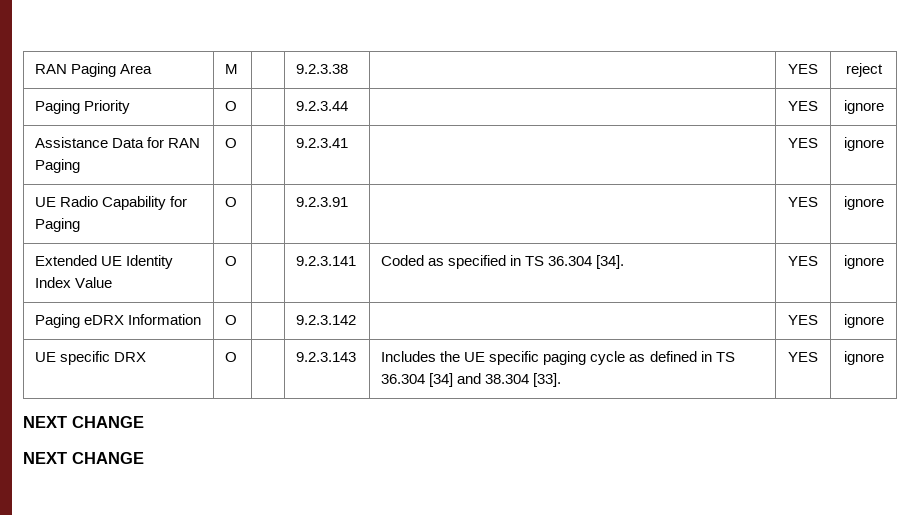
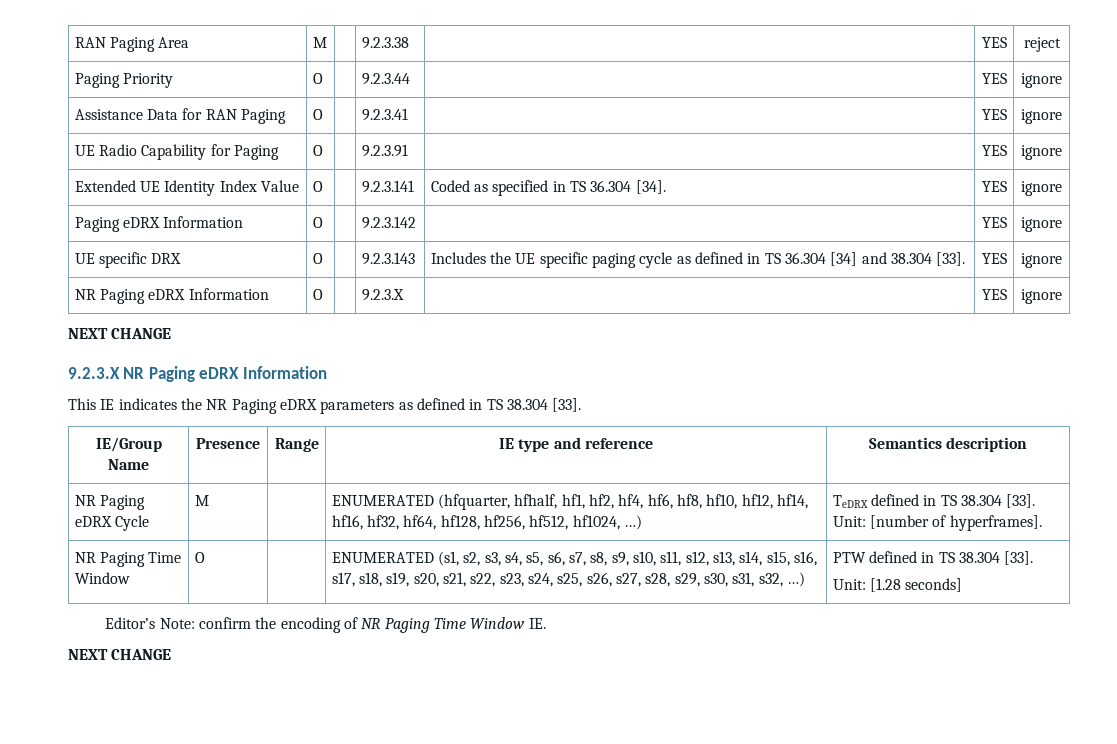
  UE specific DRX | O | | 9.2.3.143 | Includes the UE specific paging cycle as defined in TS 36.304 [34] and 38.304 [33]. | YES | ignore
+ NR Paging eDRX Information | O | | 9.2.3.X | | YES | ignore
  NEXT CHANGE
+ 9.2.3.X NR Paging eDRX Information
+ This IE indicates the NR Paging eDRX parameters as defined in TS 38.304 [33].
+ IE/Group Name | Presence | Range | IE type and reference | Semantics description
+ NR Paging eDRX Cycle | M | | ENUMERATED (hfquarter, hfhalf, hf1, hf2, hf4, hf6, hf8, hf10, hf12, hf14, hf16, hf32, hf64, hf128, hf256, hf512, hf1024, …) | TeDRX defined in TS 38.304 [33]. Unit: [number of hyperframes].
+ NR Paging Time Window | O | | ENUMERATED (s1, s2, s3, s4, s5, s6, s7, s8, s9, s10, s11, s12, s13, s14, s15, s16, s17, s18, s19, s20, s21, s22, s23, s24, s25, s26, s27, s28, s29, s30, s31, s32, …) | PTW defined in TS 38.304 [33].
+ Unit: [1.28 seconds]
+ Editor’s Note: confirm the encoding of NR Paging Time Window IE.

